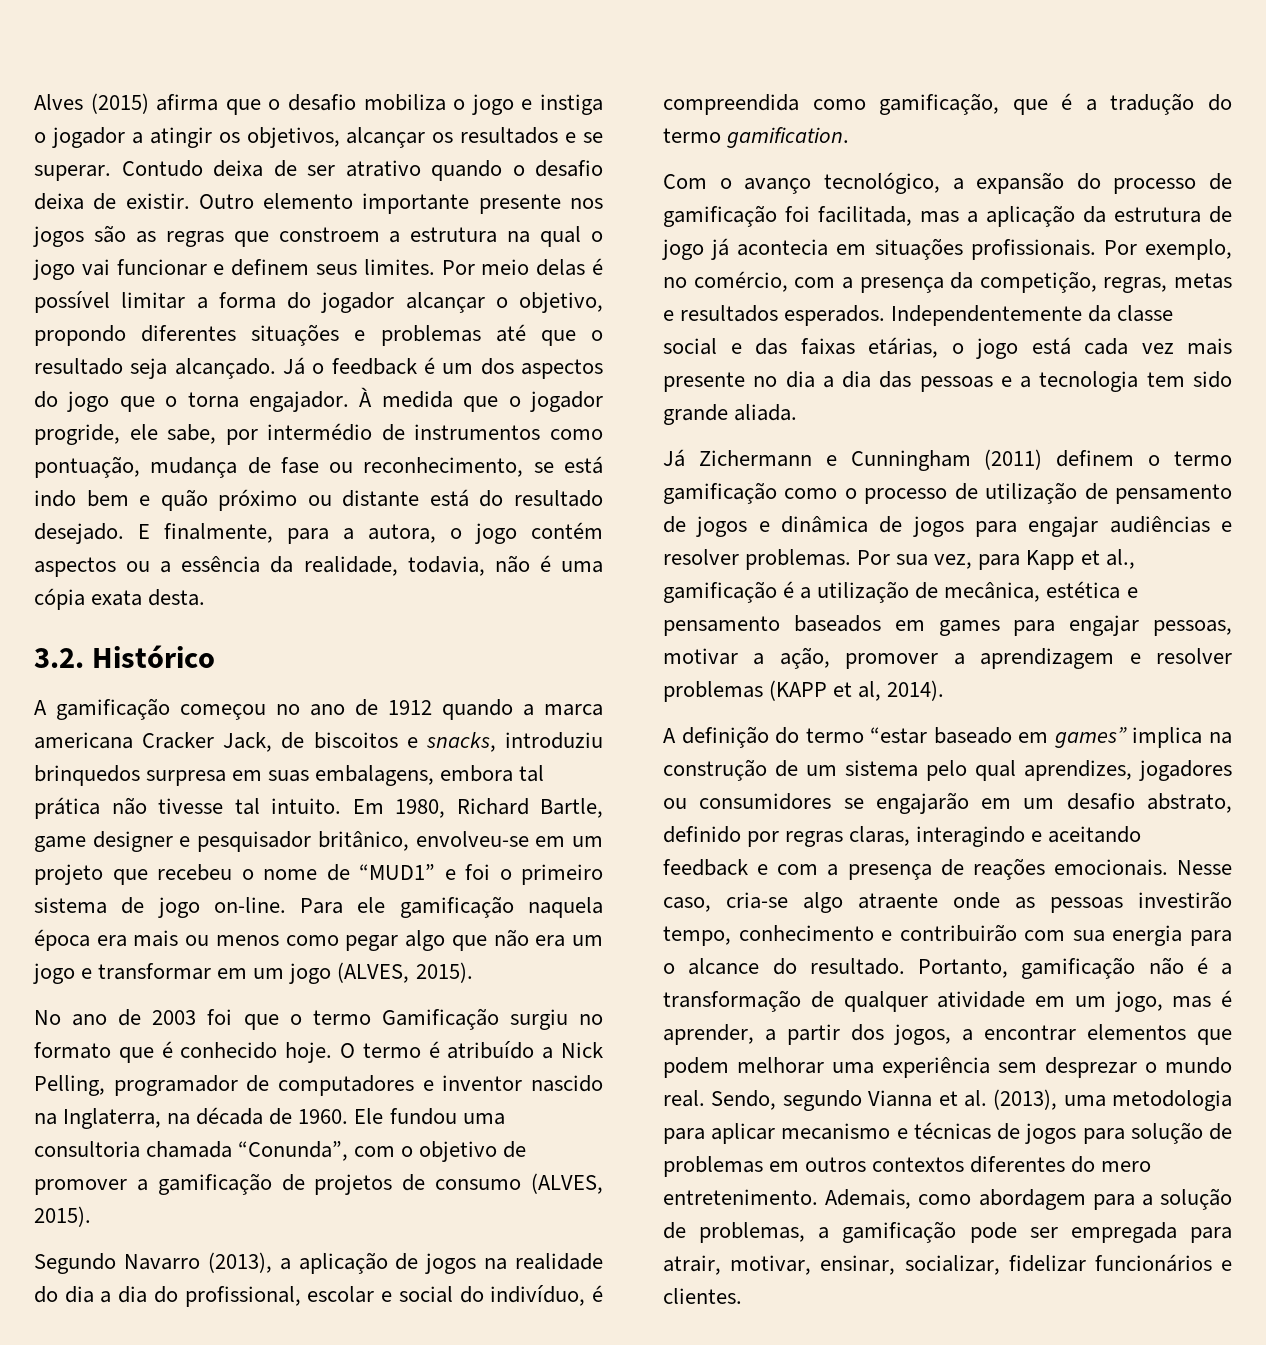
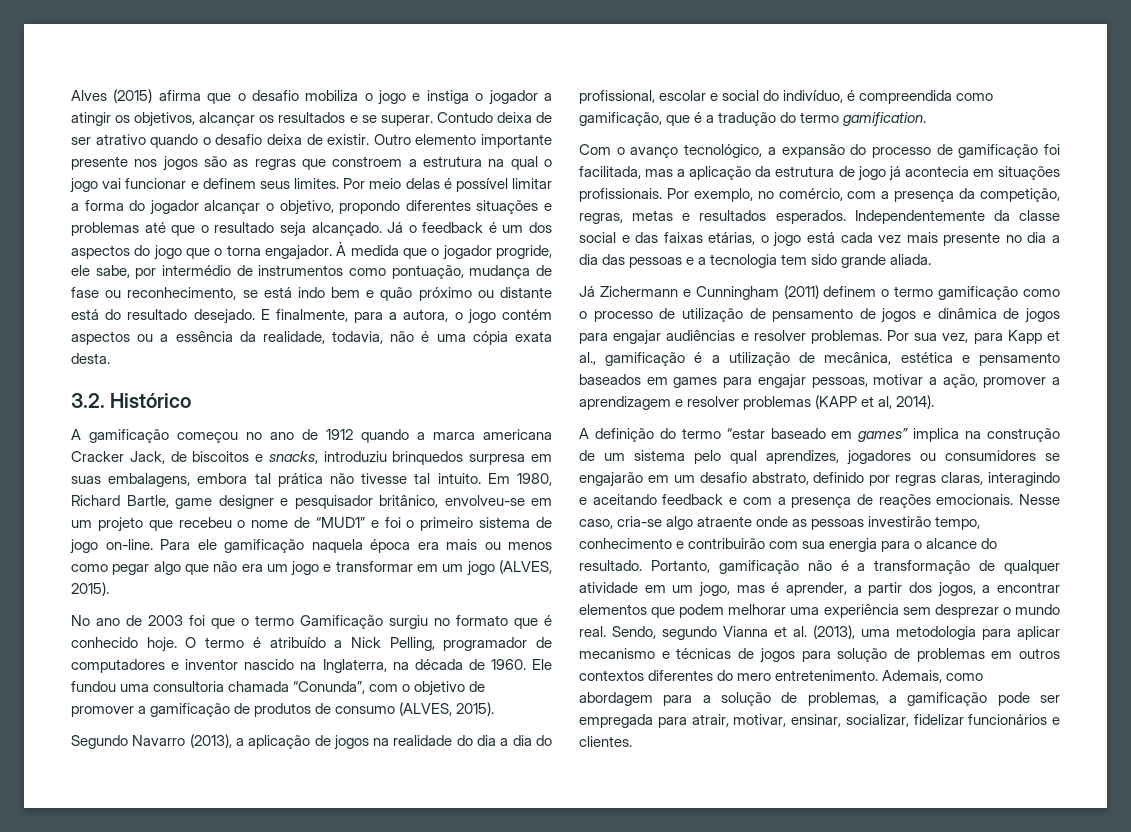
- Ele fundou uma consultoria chamada “Conunda”, com o objetivo de promover a gamificação de projetos de consumo (ALVES, 2015).
+ Ele fundou uma consultoria chamada “Conunda”, com o objetivo de promover a gamificação de produtos de consumo (ALVES, 2015).

